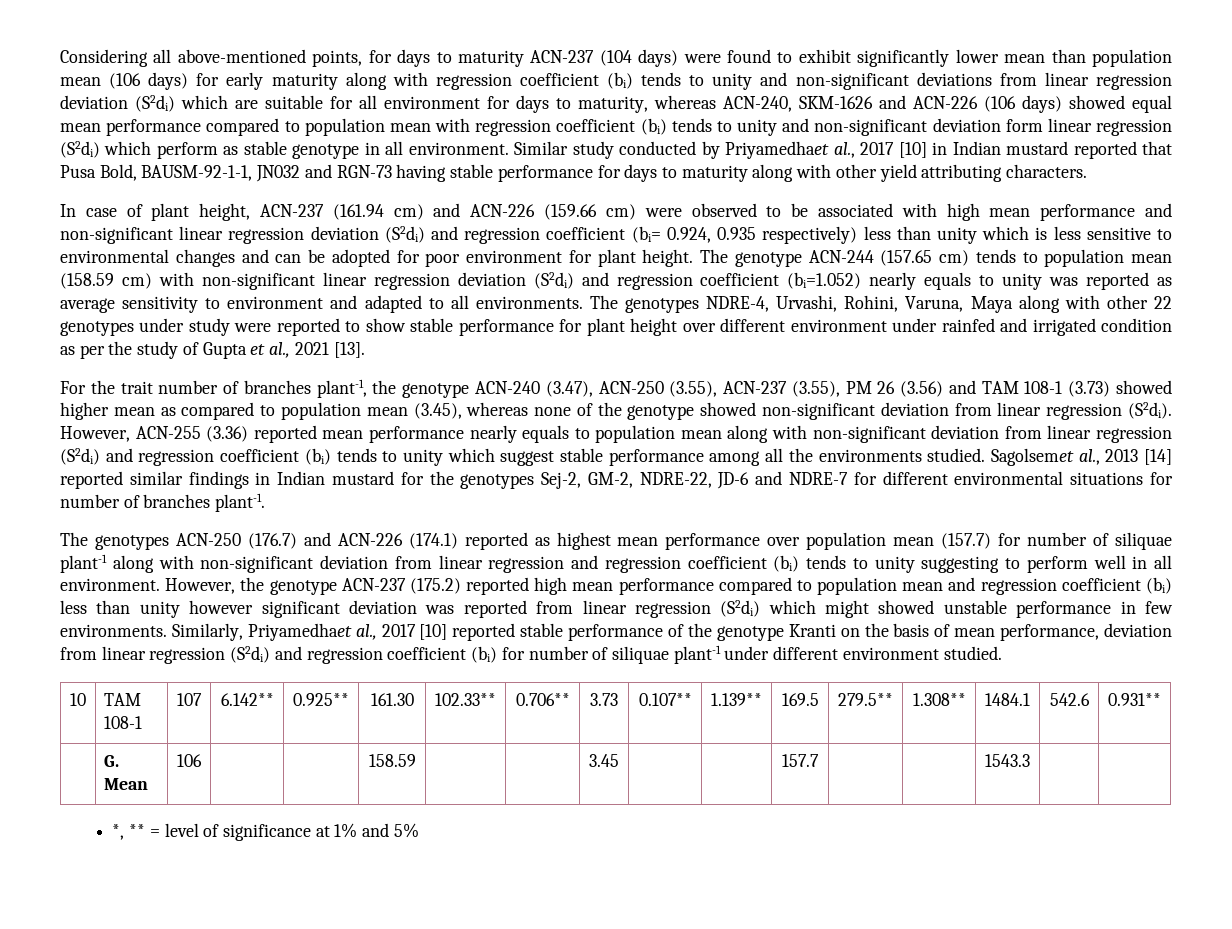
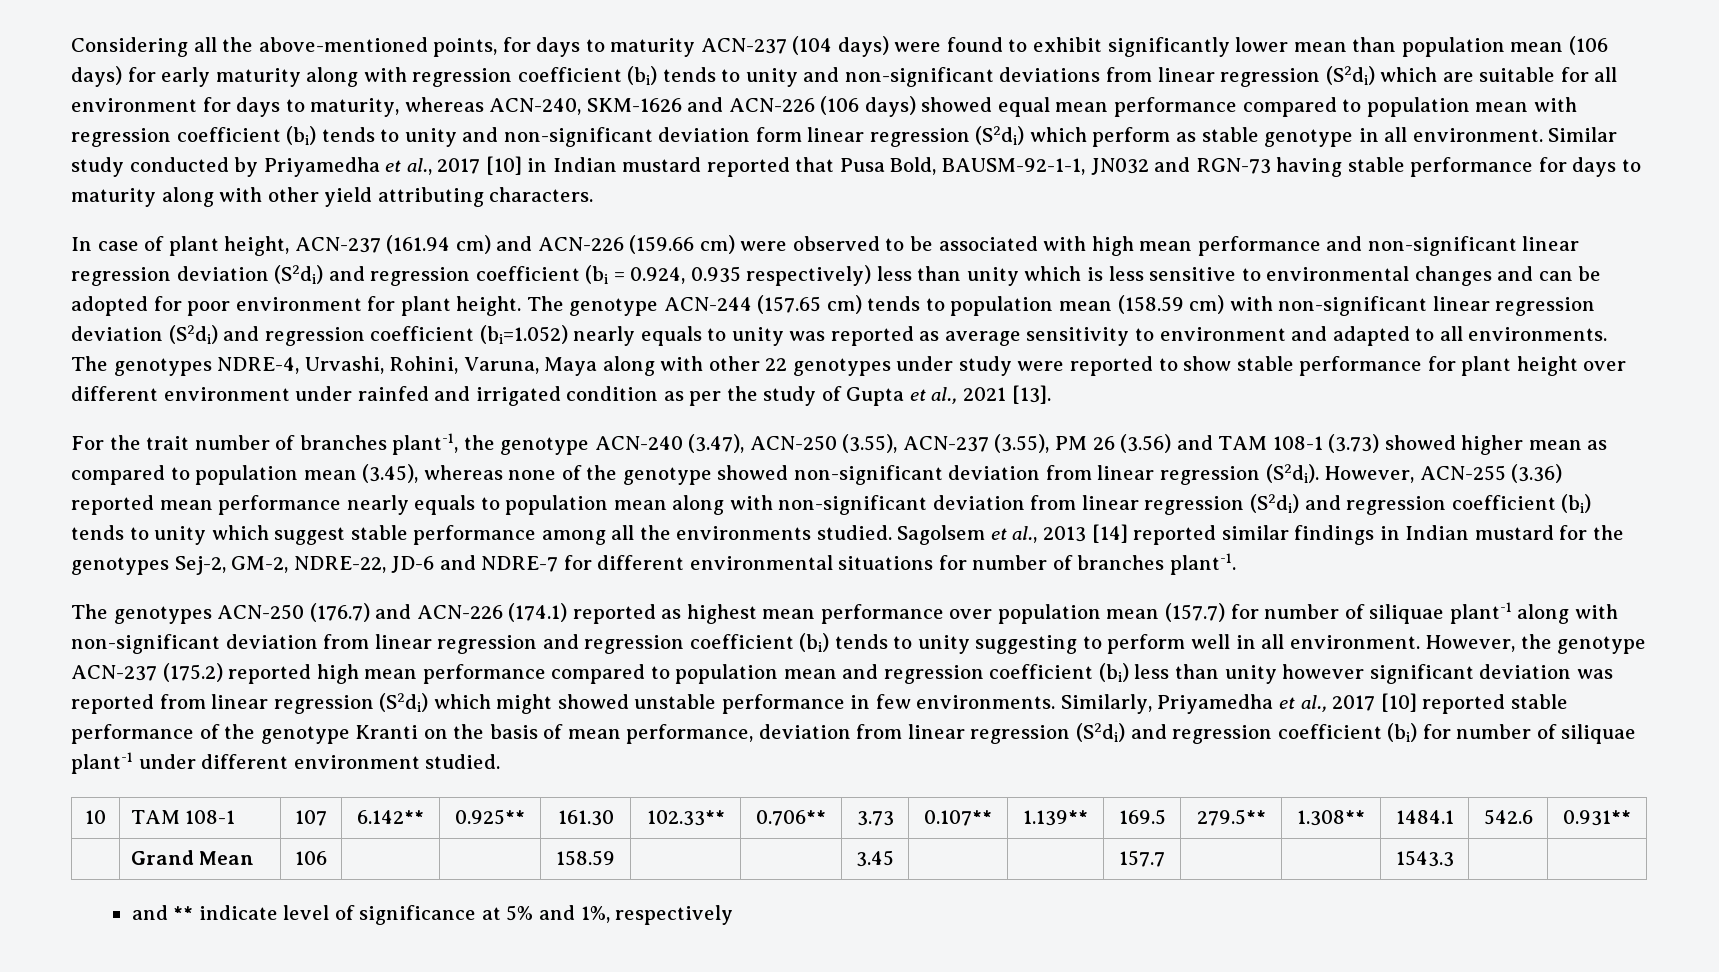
- Considering all above-mentioned points, for days to maturity ACN-237 (104 days) were found to exhibit significantly lower mean than population mean (106 days) for early maturity along with regression coefficient (bi) tends to unity and non-significant deviations from linear regression deviation (S2di) which are suitable for all environment for days to maturity, whereas ACN-240, SKM-1626 and ACN-226 (106 days) showed equal mean performance compared to population mean with regression coefficient (bi) tends to unity and non-significant deviation form linear regression (S2di) which perform as stable genotype in all environment.
+ Considering all the above-mentioned points, for days to maturity ACN-237 (104 days) were found to exhibit significantly lower mean than population mean (106 days) for early maturity along with regression coefficient (bi) tends to unity and non-significant deviations from linear regression (S2di) which are suitable for all environment for days to maturity, whereas ACN-240, SKM-1626 and ACN-226 (106 days) showed equal mean performance compared to population mean with regression coefficient (bi) tends to unity and non-significant deviation form linear regression (S2di) which perform as stable genotype in all environment.
- Similar study conducted by Priyamedhaet al., 2017 [10] in Indian mustard reported that Pusa Bold, BAUSM-92-1-1, JN032 and RGN-73 having stable performance for days to maturity along with other yield attributing characters.
+ Similar study conducted by Priyamedha et al., 2017 [10] in Indian mustard reported that Pusa Bold, BAUSM-92-1-1, JN032 and RGN-73 having stable performance for days to maturity along with other yield attributing characters.
- In case of plant height, ACN-237 (161.94 cm) and ACN-226 (159.66 cm) were observed to be associated with high mean performance and non-significant linear regression deviation (S2di) and regression coefficient (bi= 0.924, 0.935 respectively) less than unity which is less sensitive to environmental changes and can be adopted for poor environment for plant height.
+ In case of plant height, ACN-237 (161.94 cm) and ACN-226 (159.66 cm) were observed to be associated with high mean performance and non-significant linear regression deviation (S2di) and regression coefficient (bi = 0.924, 0.935 respectively) less than unity which is less sensitive to environmental changes and can be adopted for poor environment for plant height.
- Sagolsemet al., 2013 [14] reported similar findings in Indian mustard for the genotypes Sej-2, GM-2, NDRE-22, JD-6 and NDRE-7 for different environmental situations for number of branches plant-1.
+ Sagolsem et al., 2013 [14] reported similar findings in Indian mustard for the genotypes Sej-2, GM-2, NDRE-22, JD-6 and NDRE-7 for different environmental situations for number of branches plant-1.
- Similarly, Priyamedhaet al., 2017 [10] reported stable performance of the genotype Kranti on the basis of mean performance, deviation from linear regression (S2di) and regression coefficient (bi) for number of siliquae plant-1 under different environment studied.
+ Similarly, Priyamedha et al., 2017 [10] reported stable performance of the genotype Kranti on the basis of mean performance, deviation from linear regression (S2di) and regression coefficient (bi) for number of siliquae plant-1 under different environment studied.
- | G. Mean | 106 | | | 158.59 | | | 3.45 | | | 157.7 | | | 1543.3 | |
+ | Grand Mean | 106 | | | 158.59 | | | 3.45 | | | 157.7 | | | 1543.3 | |
- *, ** = level of significance at 1% and 5%
+ and ** indicate level of significance at 5% and 1%, respectively

